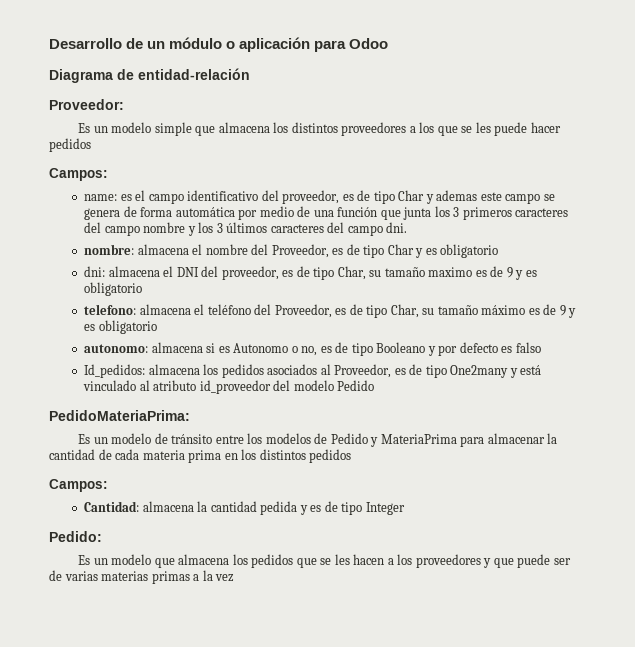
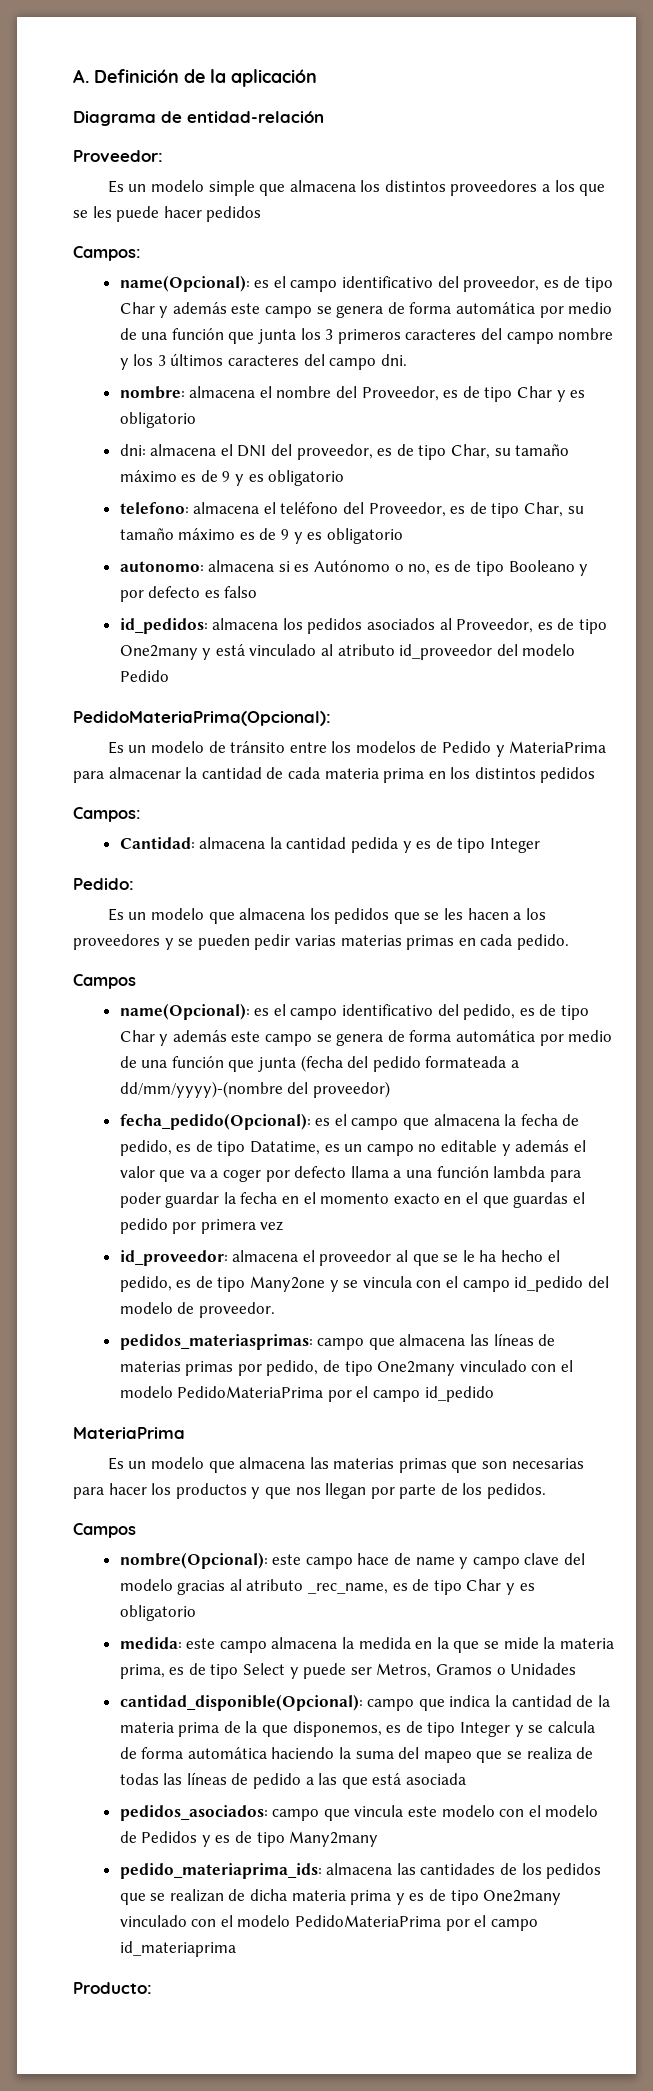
- Desarrollo de un módulo o aplicación para Odoo
+ A. Definición de la aplicación
- name: es el campo identificativo del proveedor, es de tipo Char y ademas este campo se genera de forma automática por medio de una función que junta los 3 primeros caracteres del campo nombre y los 3 últimos caracteres del campo dni.
+ name(Opcional): es el campo identificativo del proveedor, es de tipo Char y además este campo se genera de forma automática por medio de una función que junta los 3 primeros caracteres del campo nombre y los 3 últimos caracteres del campo dni.
- dni: almacena el DNI del proveedor, es de tipo Char, su tamaño maximo es de 9 y es obligatorio
+ dni: almacena el DNI del proveedor, es de tipo Char, su tamaño máximo es de 9 y es obligatorio
- autonomo: almacena si es Autonomo o no, es de tipo Booleano y por defecto es falso
+ autonomo: almacena si es Autónomo o no, es de tipo Booleano y por defecto es falso
- Id_pedidos: almacena los pedidos asociados al Proveedor, es de tipo One2many y está vinculado al atributo id_proveedor del modelo Pedido
+ id_pedidos: almacena los pedidos asociados al Proveedor, es de tipo One2many y está vinculado al atributo id_proveedor del modelo Pedido
- PedidoMateriaPrima:
+ PedidoMateriaPrima(Opcional):
- Es un modelo que almacena los pedidos que se les hacen a los proveedores y que puede ser de varias materias primas a la vez
+ Es un modelo que almacena los pedidos que se les hacen a los proveedores y se pueden pedir varias materias primas en cada pedido.
+ Campos
+ name(Opcional): es el campo identificativo del pedido, es de tipo Char y además este campo se genera de forma automática por medio de una función que junta (fecha del pedido formateada a dd/mm/yyyy)-(nombre del proveedor)
+ fecha_pedido(Opcional): es el campo que almacena la fecha de pedido, es de tipo Datatime, es un campo no editable y además el valor que va a coger por defecto llama a una función lambda para poder guardar la fecha en el momento exacto en el que guardas el pedido por primera vez
+ id_proveedor: almacena el proveedor al que se le ha hecho el pedido, es de tipo Many2one y se vincula con el campo id_pedido del modelo de proveedor.
+ pedidos_materiasprimas: campo que almacena las líneas de materias primas por pedido, de tipo One2many vinculado con el modelo PedidoMateriaPrima por el campo id_pedido
+ MateriaPrima
+ Es un modelo que almacena las materias primas que son necesarias para hacer los productos y que nos llegan por parte de los pedidos.
+ Campos
+ nombre(Opcional): este campo hace de name y campo clave del modelo gracias al atributo _rec_name, es de tipo Char y es obligatorio
+ medida: este campo almacena la medida en la que se mide la materia prima, es de tipo Select y puede ser Metros, Gramos o Unidades
+ cantidad_disponible(Opcional): campo que indica la cantidad de la materia prima de la que disponemos, es de tipo Integer y se calcula de forma automática haciendo la suma del mapeo que se realiza de todas las líneas de pedido a las que está asociada
+ pedidos_asociados: campo que vincula este modelo con el modelo de Pedidos y es de tipo Many2many
+ pedido_materiaprima_ids: almacena las cantidades de los pedidos que se realizan de dicha materia prima y es de tipo One2many vinculado con el modelo PedidoMateriaPrima por el campo id_materiaprima
+ Producto:

